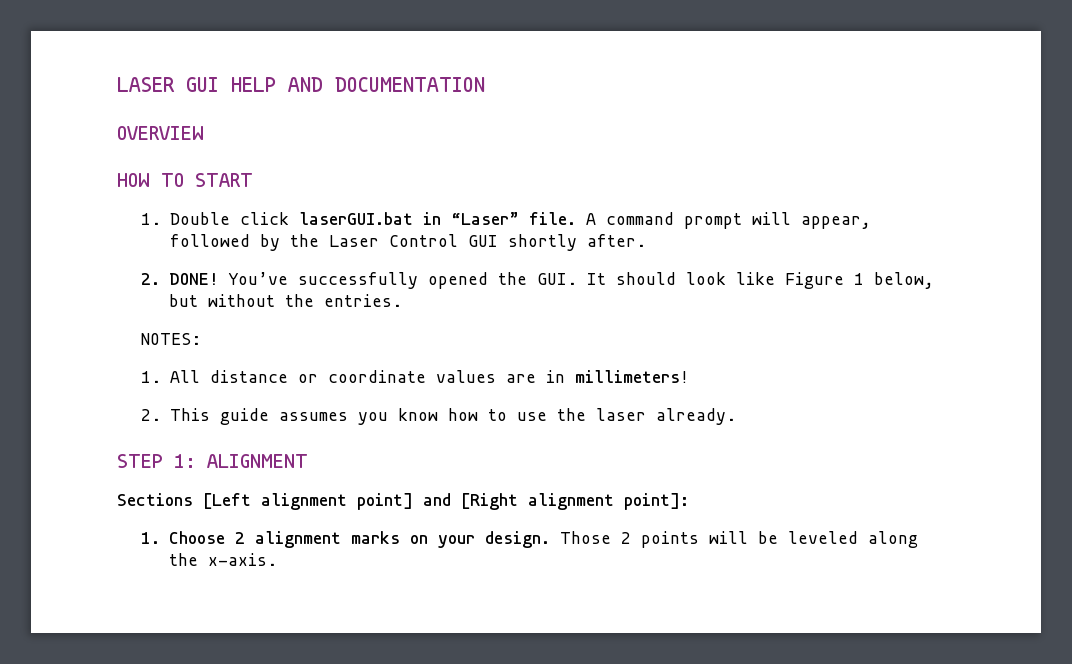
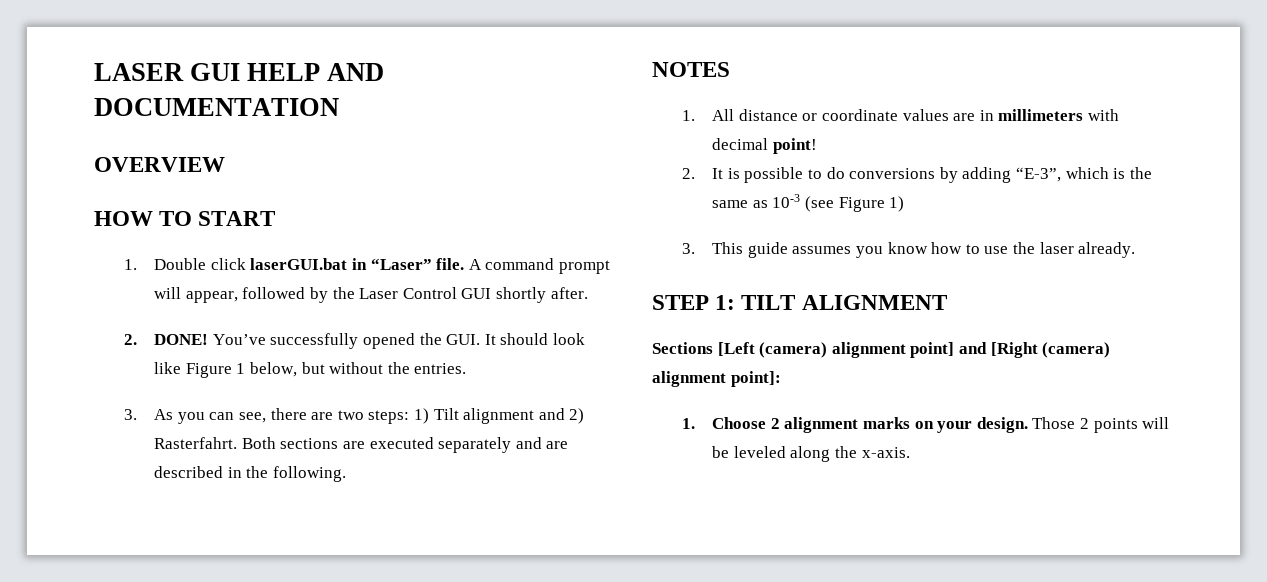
- NOTES:
+ 3. As you can see, there are two steps: 1) Tilt alignment and 2) Rasterfahrt. Both sections are executed separately and are described in the following.
+ NOTES
- 1. All distance or coordinate values are in millimeters!
- 2. This guide assumes you know how to use the laser already.
+ 1. All distance or coordinate values are in millimeters with decimal point!
+ 2. It is possible to do conversions by adding “E-3”, which is the same as 10-3 (see Figure 1)
+ 3. This guide assumes you know how to use the laser already.
- STEP 1: ALIGNMENT
+ STEP 1: TILT ALIGNMENT
- Sections [Left alignment point] and [Right alignment point]:
+ Sections [Left (camera) alignment point] and [Right (camera) alignment point]:

